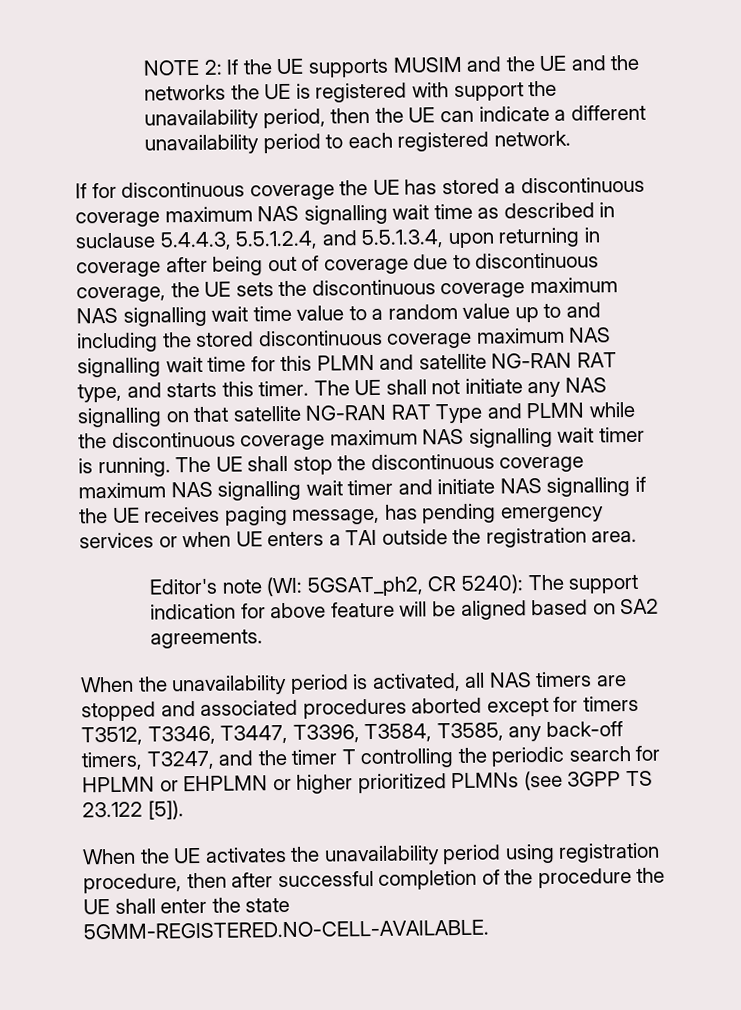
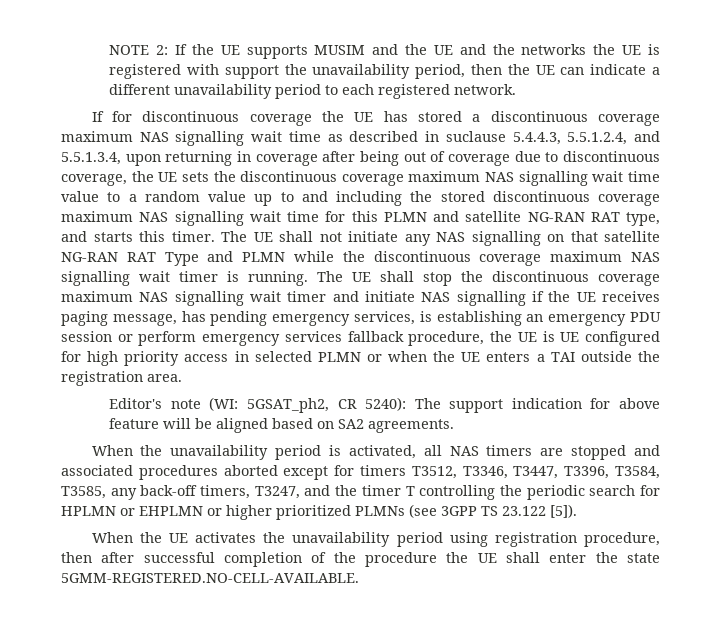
- The UE shall stop the discontinuous coverage maximum NAS signalling wait timer and initiate NAS signalling if the UE receives paging message, has pending emergency services or when UE enters a TAI outside the registration area.
+ The UE shall stop the discontinuous coverage maximum NAS signalling wait timer and initiate NAS signalling if the UE receives paging message, has pending emergency services, is establishing an emergency PDU session or perform emergency services fallback procedure, the UE is UE configured for high priority access in selected PLMN or when the UE enters a TAI outside the registration area.

